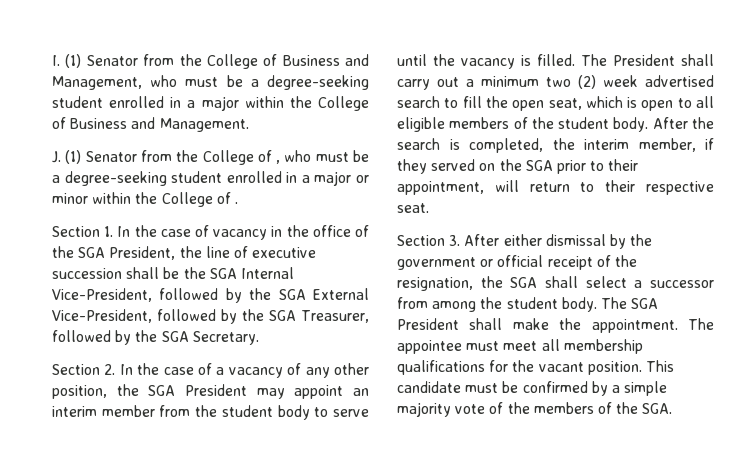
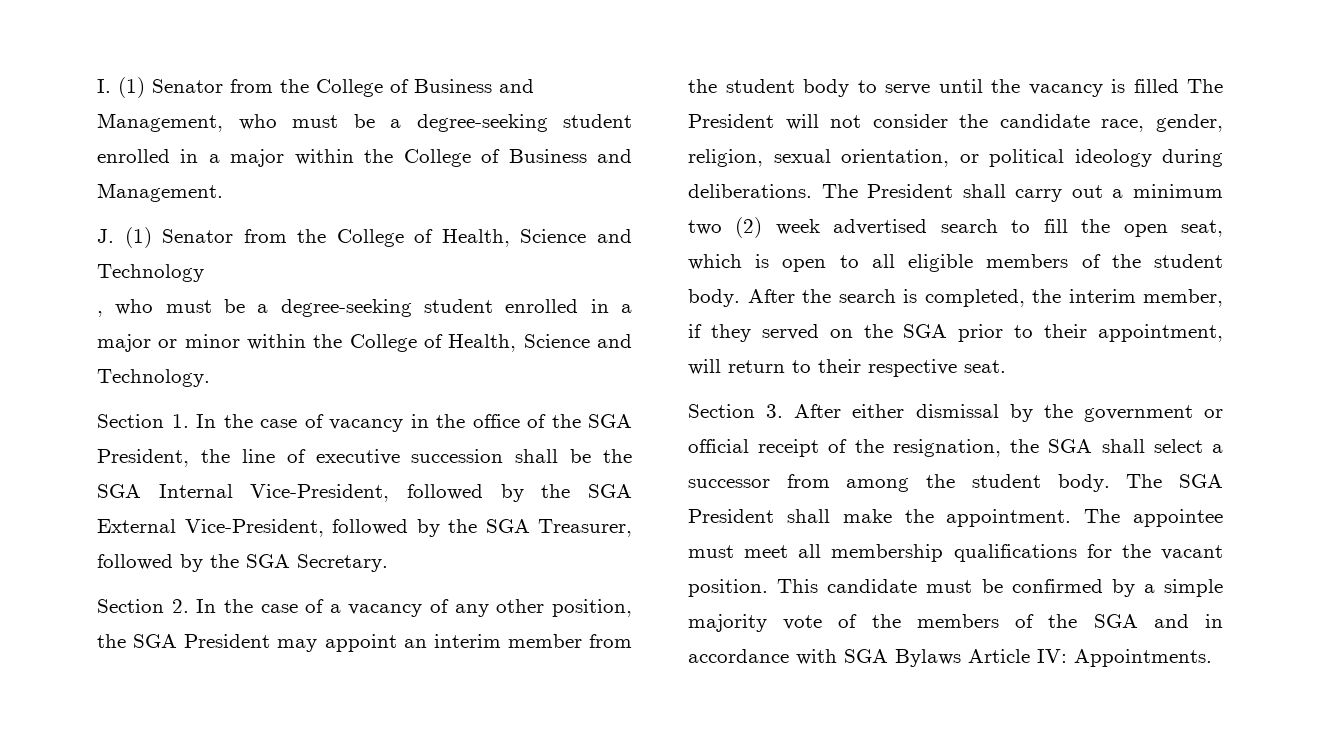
- J. (1) Senator from the College of , who must be a degree-seeking student enrolled in a major or minor within the College of .
+ J. (1) Senator from the College of Health, Science and Technology
+ , who must be a degree-seeking student enrolled in a major or minor within the College of Health, Science and Technology.
- Section 2. In the case of a vacancy of any other position, the SGA President may appoint an interim member from the student body to serve until the vacancy is filled.
+ Section 2. In the case of a vacancy of any other position, the SGA President may appoint an interim member from the student body to serve until the vacancy is filled The President will not consider the candidate race, gender, religion, sexual orientation, or political ideology during deliberations.
- This candidate must be confirmed by a simple majority vote of the members of the SGA.
+ This candidate must be confirmed by a simple majority vote of the members of the SGA and in accordance with SGA Bylaws Article IV: Appointments.

